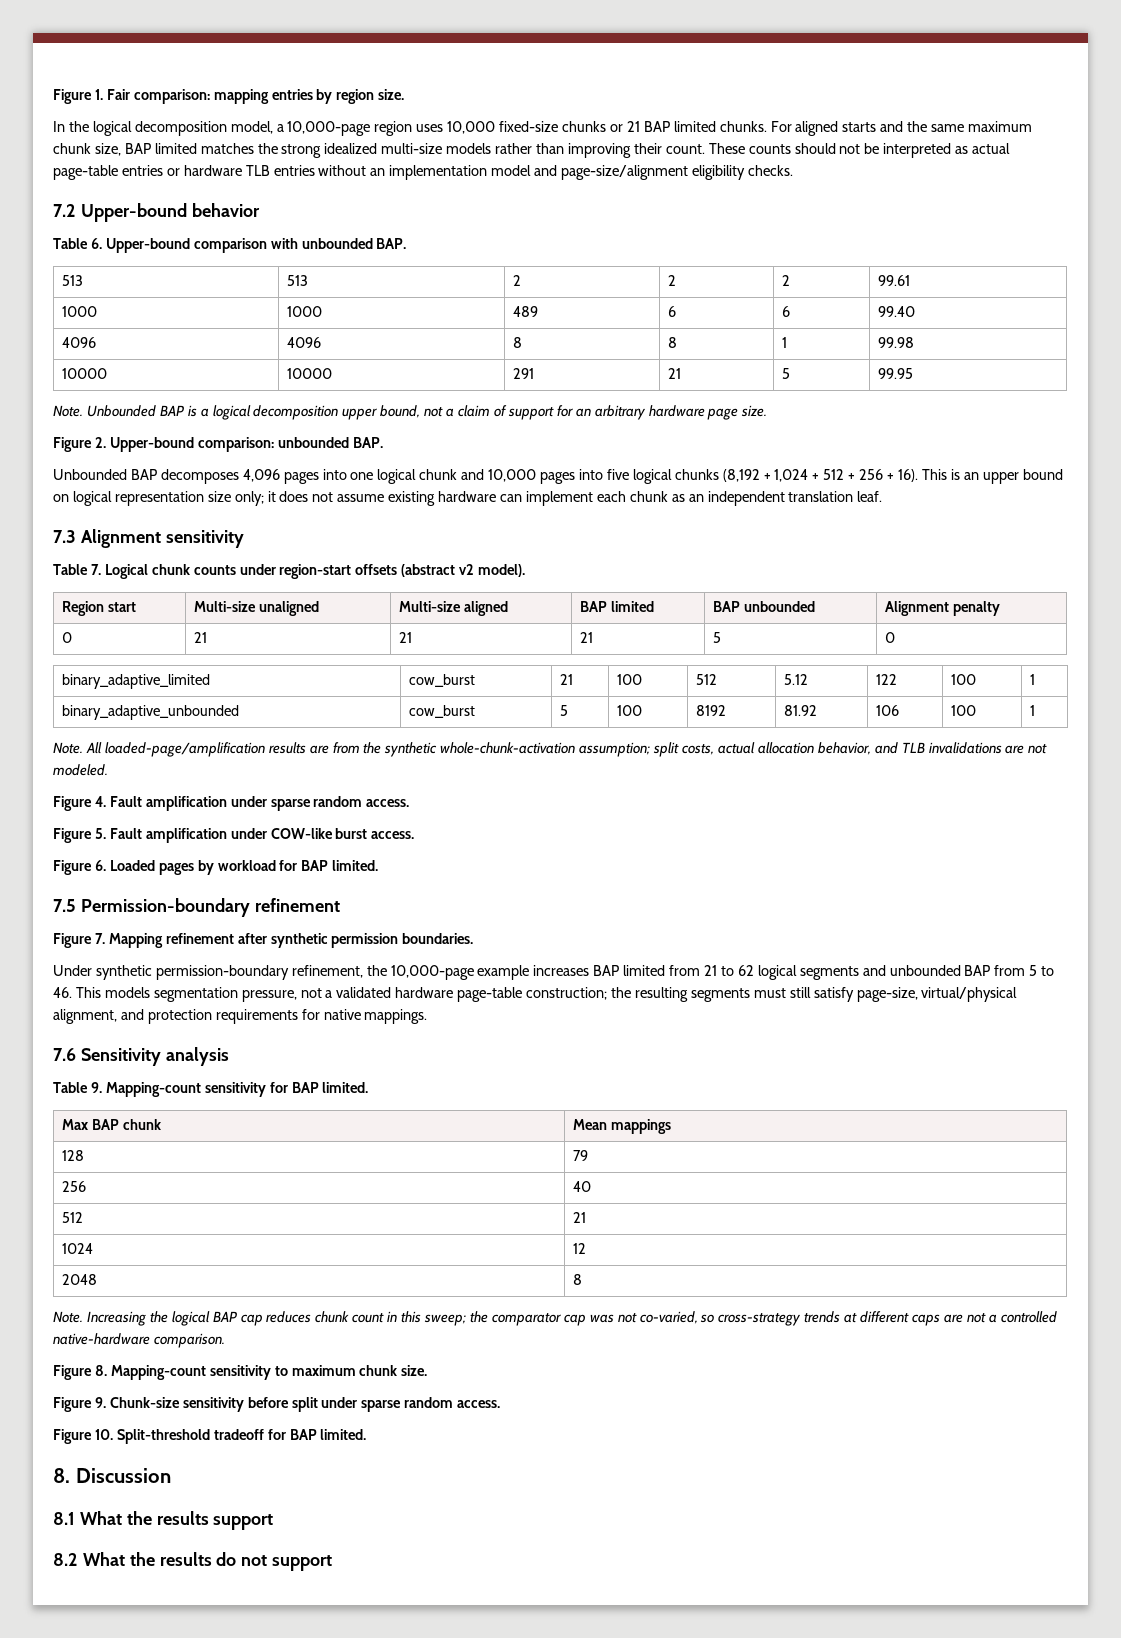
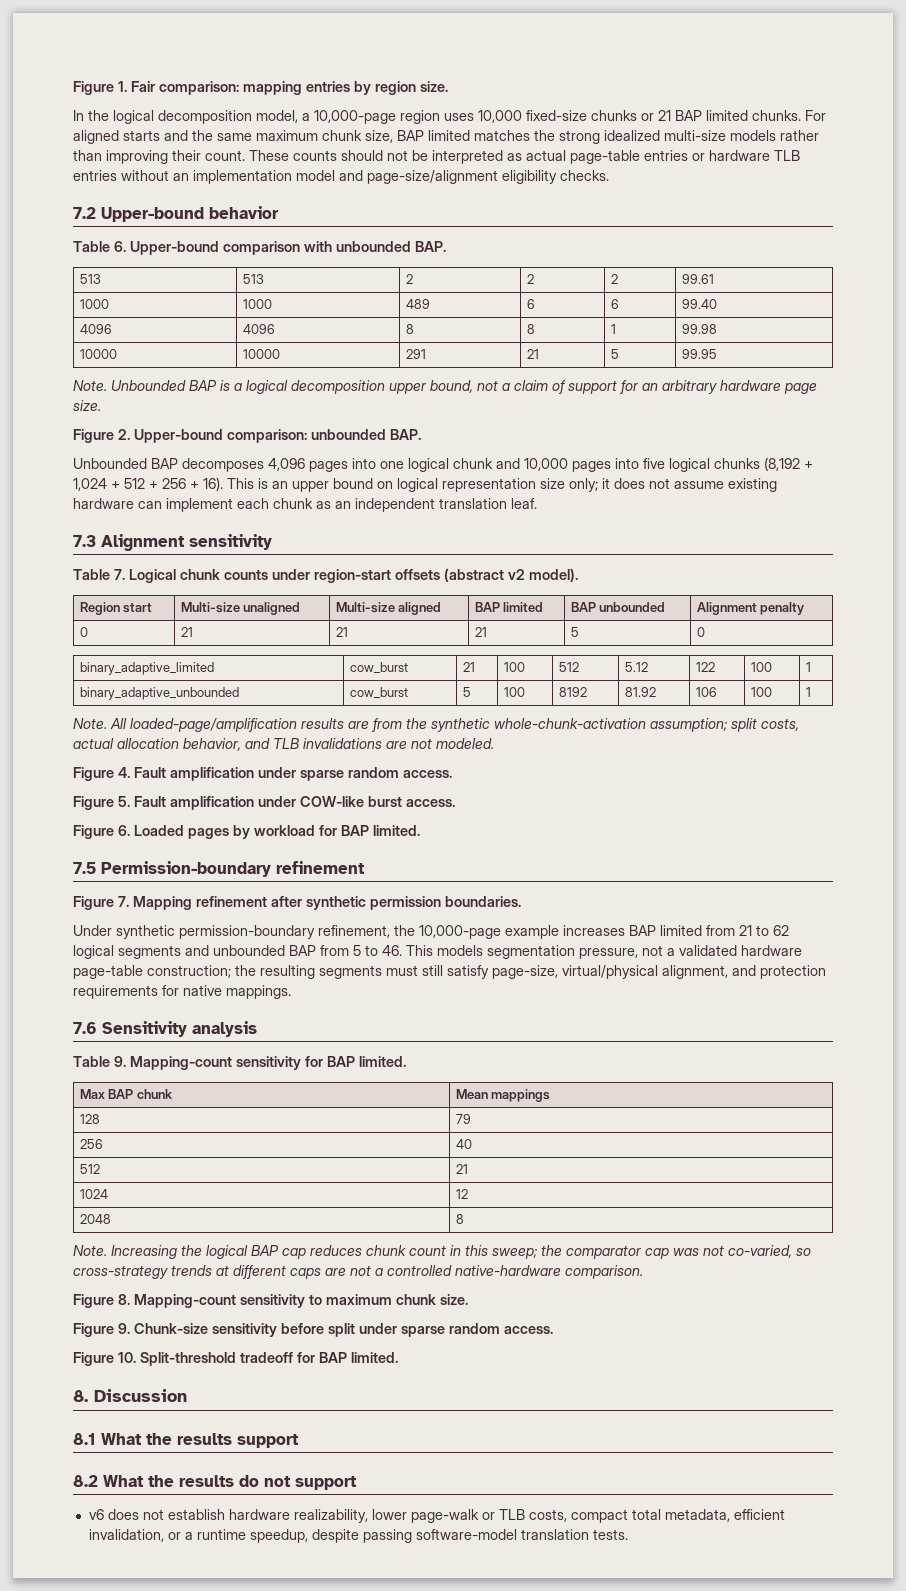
+ v6 does not establish hardware realizability, lower page-walk or TLB costs, compact total metadata, efficient invalidation, or a runtime speedup, despite passing software-model translation tests.

